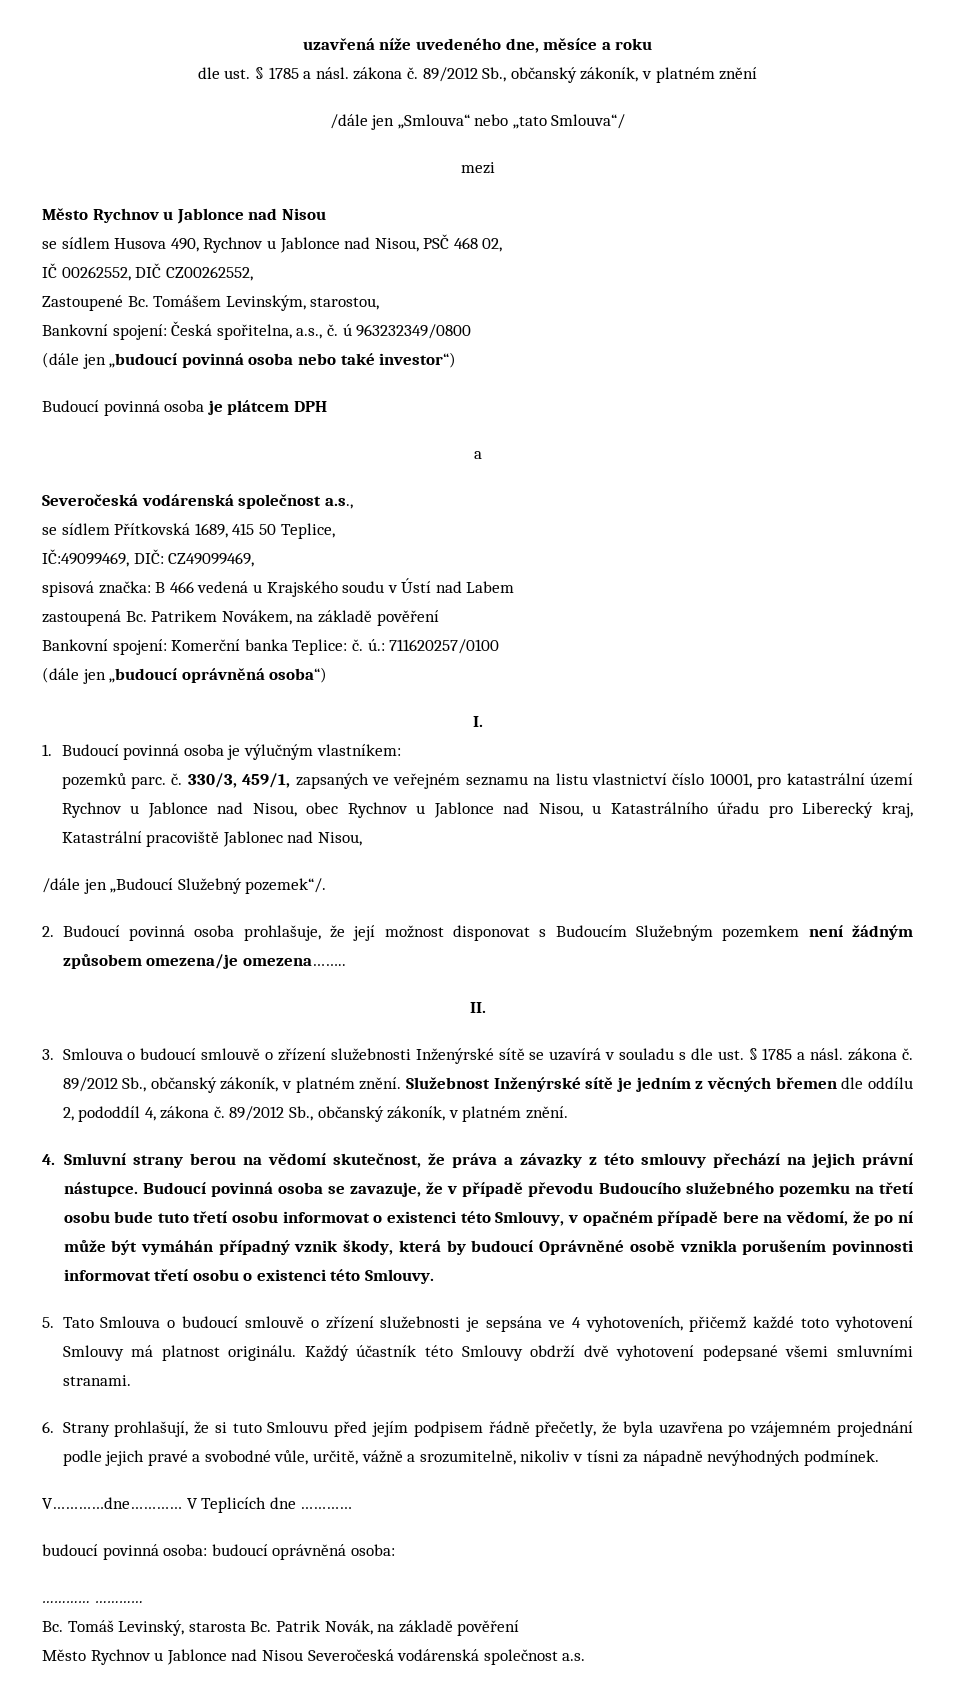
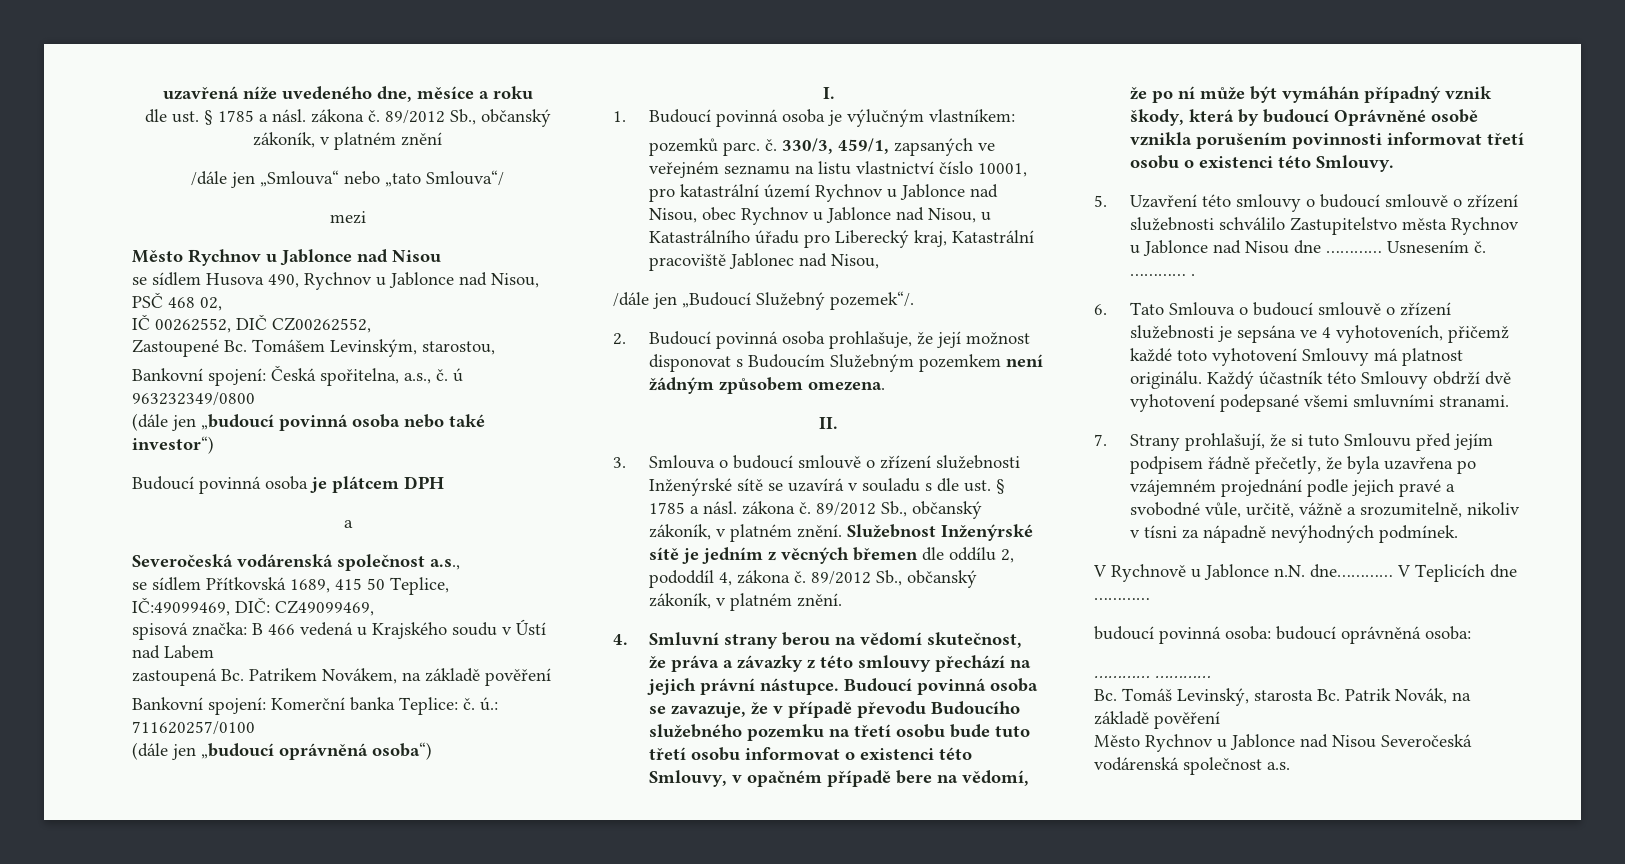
- 2. Budoucí povinná osoba prohlašuje, že její možnost disponovat s Budoucím Služebným pozemkem není žádným způsobem omezena/je omezena……..
+ 2. Budoucí povinná osoba prohlašuje, že její možnost disponovat s Budoucím Služebným pozemkem není žádným způsobem omezena.
- 5. Tato Smlouva o budoucí smlouvě o zřízení služebnosti je sepsána ve 4 vyhotoveních, přičemž každé toto vyhotovení Smlouvy má platnost originálu.
+ 5. Uzavření této smlouvy o budoucí smlouvě o zřízení služebnosti schválilo Zastupitelstvo města Rychnov u Jablonce nad Nisou dne ………… Usnesením č. ………… .
+ 6. Tato Smlouva o budoucí smlouvě o zřízení služebnosti je sepsána ve 4 vyhotoveních, přičemž každé toto vyhotovení Smlouvy má platnost originálu.
- 6. Strany prohlašují, že si tuto Smlouvu před jejím podpisem řádně přečetly, že byla uzavřena po vzájemném projednání podle jejich pravé a svobodné vůle, určitě, vážně a srozumitelně, nikoliv v tísni za nápadně nevýhodných podmínek.
+ 7. Strany prohlašují, že si tuto Smlouvu před jejím podpisem řádně přečetly, že byla uzavřena po vzájemném projednání podle jejich pravé a svobodné vůle, určitě, vážně a srozumitelně, nikoliv v tísni za nápadně nevýhodných podmínek.
- V…………dne…………
+ V Rychnově u Jablonce n.N. dne…………

